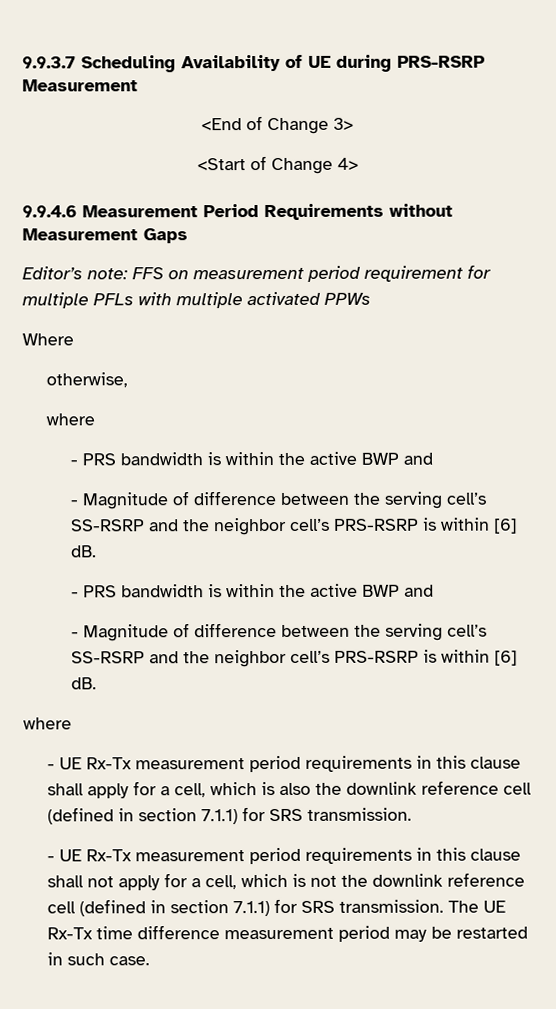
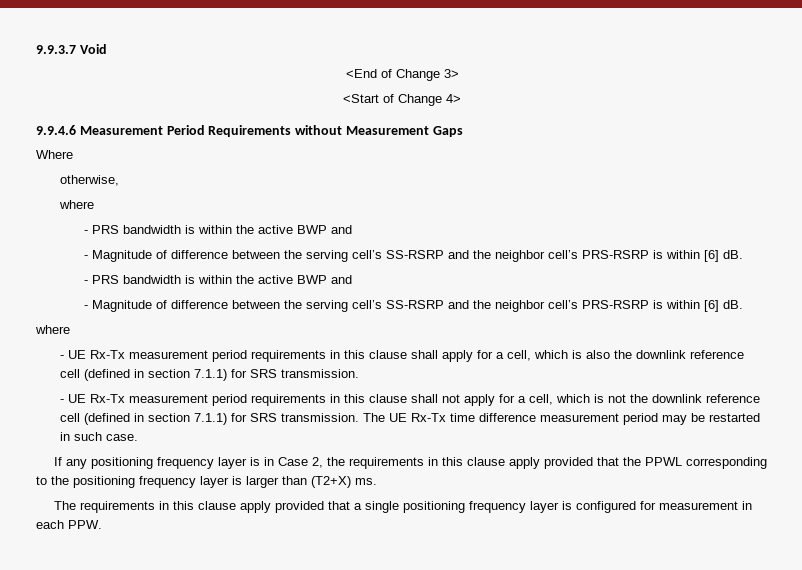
- 9.9.3.7 Scheduling Availability of UE during PRS-RSRP Measurement
+ 9.9.3.7 Void
- Editor’s note: FFS on measurement period requirement for multiple PFLs with multiple activated PPWs
+ If any positioning frequency layer is in Case 2, the requirements in this clause apply provided that the PPWL corresponding to the positioning frequency layer is larger than (T2+X) ms.
+ The requirements in this clause apply provided that a single positioning frequency layer is configured for measurement in each PPW.

